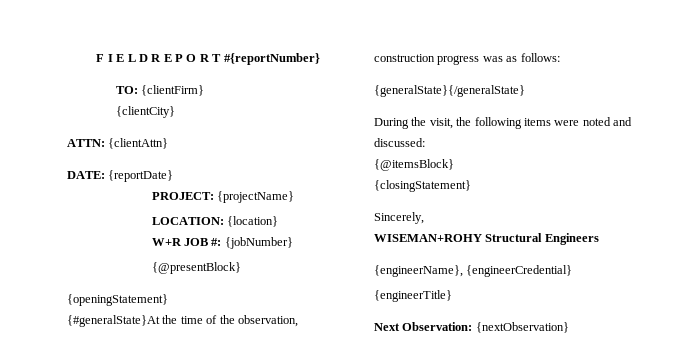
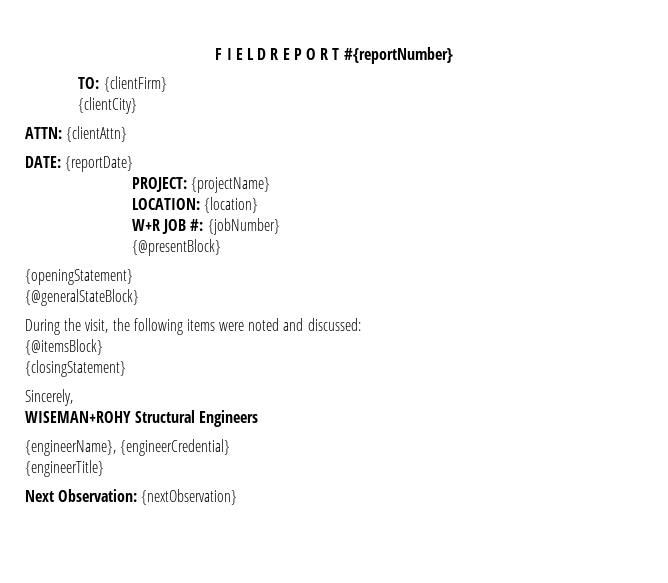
- {#generalState}At the time of the observation, construction progress was as follows:
- {generalState}{/generalState}
+ {@generalStateBlock}

